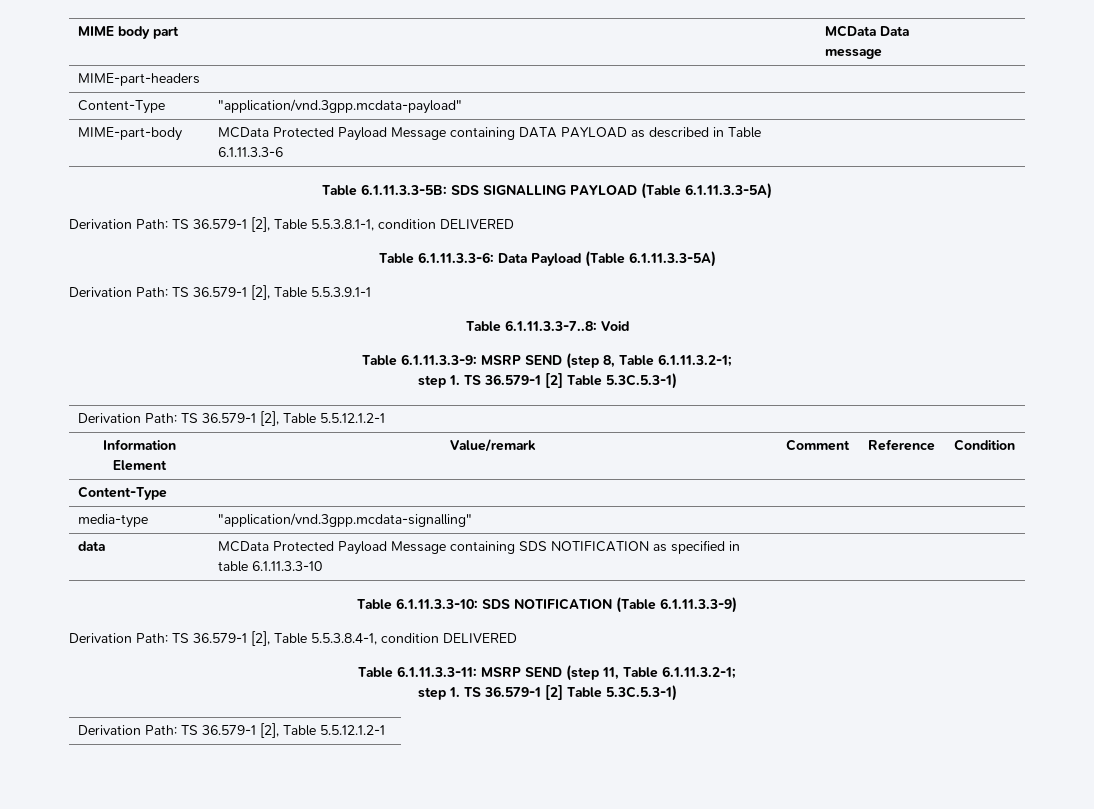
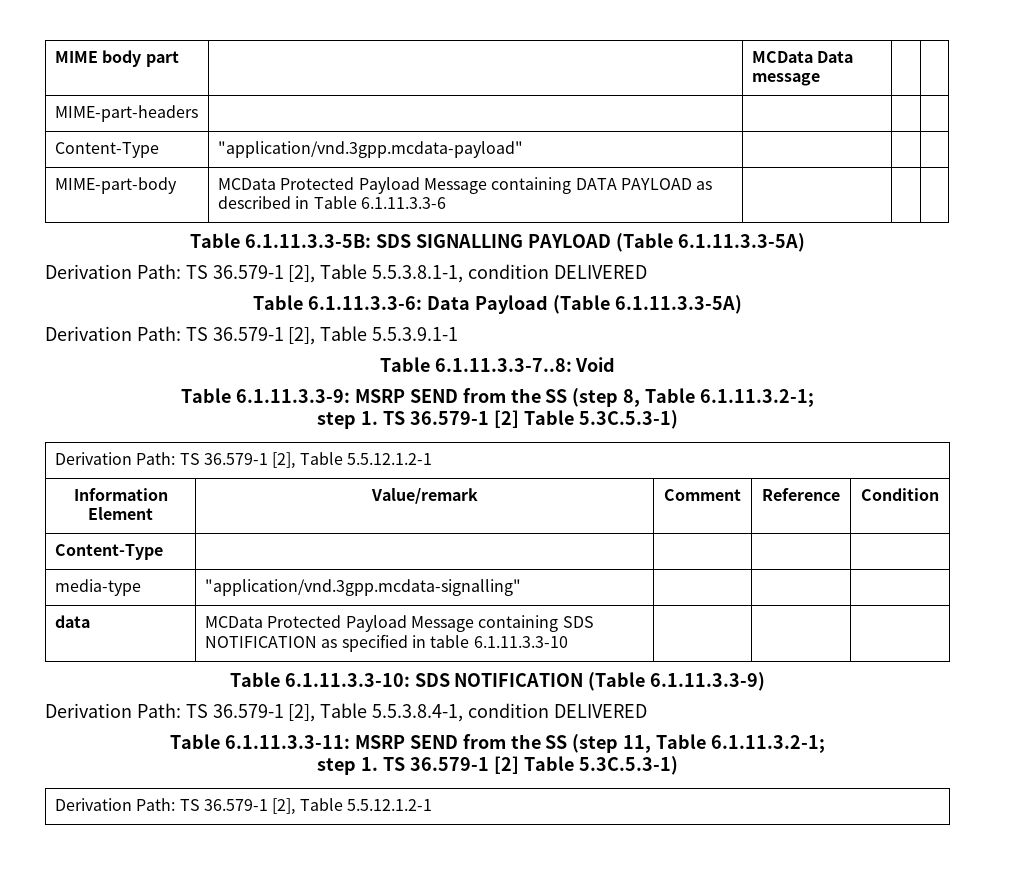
- Table 6.1.11.3.3-9: MSRP SEND (step 8, Table 6.1.11.3.2-1;
+ Table 6.1.11.3.3-9: MSRP SEND from the SS (step 8, Table 6.1.11.3.2-1;
- Table 6.1.11.3.3-11: MSRP SEND (step 11, Table 6.1.11.3.2-1;
+ Table 6.1.11.3.3-11: MSRP SEND from the SS (step 11, Table 6.1.11.3.2-1;

